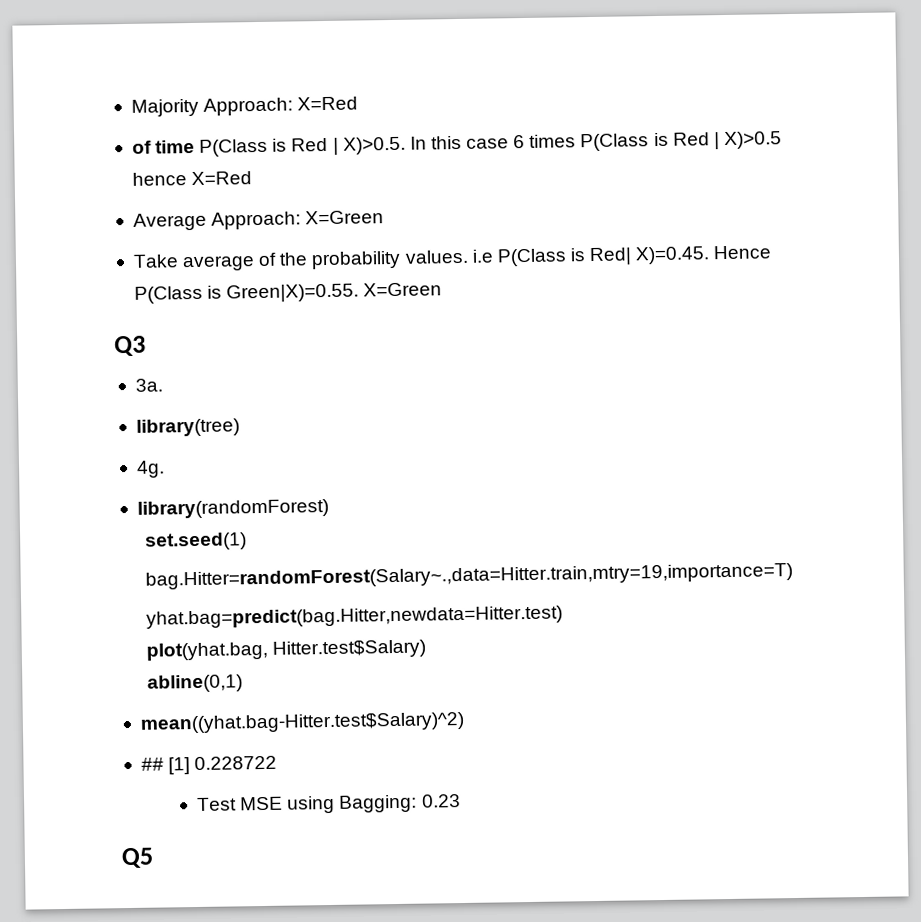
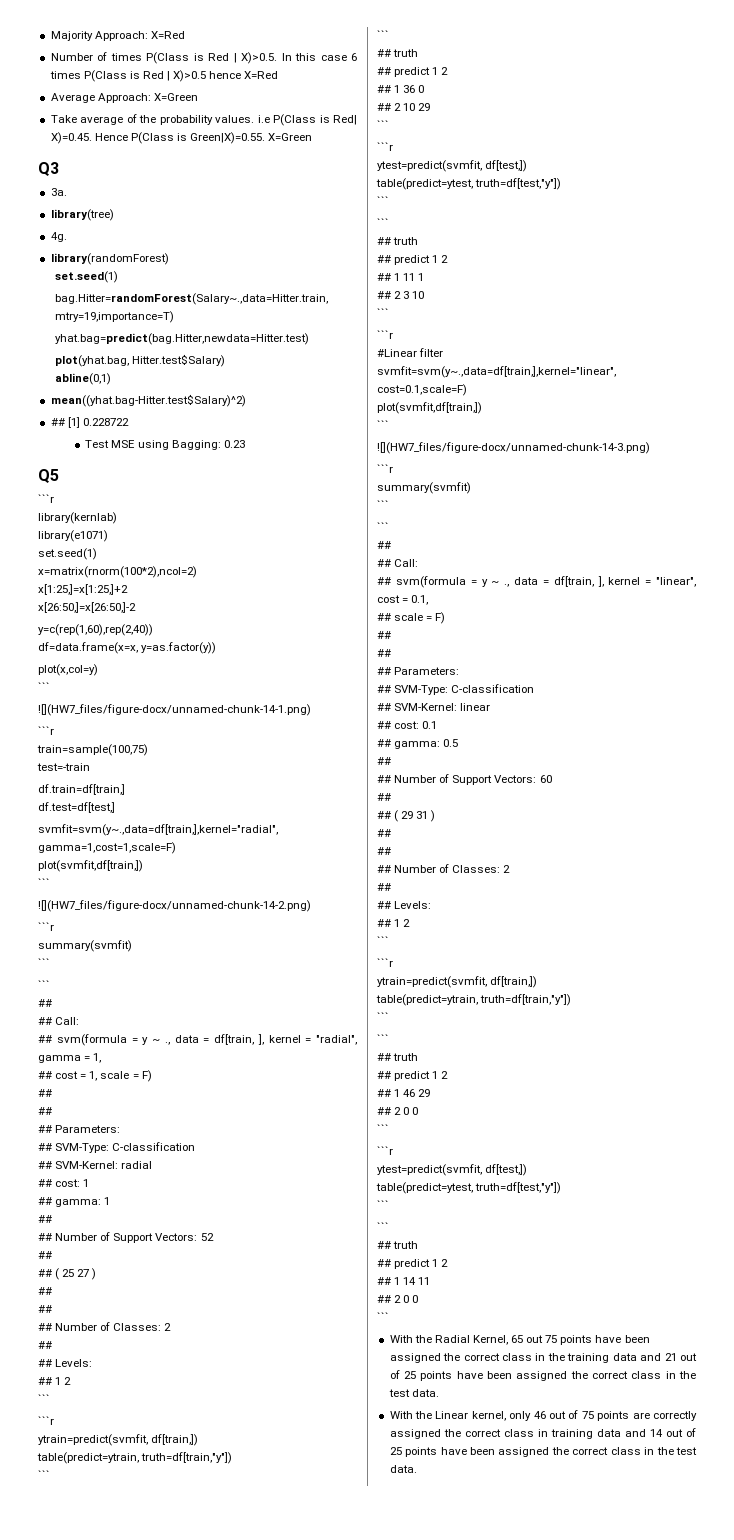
- of time P(Class is Red | X)>0.5. In this case 6 times P(Class is Red | X)>0.5 hence X=Red
+ Number of times P(Class is Red | X)>0.5. In this case 6 times P(Class is Red | X)>0.5 hence X=Red
  Q5
+ ```r
+ library(kernlab)
+ library(e1071)
+ set.seed(1)
+ x=matrix(rnorm(100*2),ncol=2)
+ x[1:25,]=x[1:25,]+2
+ x[26:50,]=x[26:50,]-2
+ y=c(rep(1,60),rep(2,40))
+ df=data.frame(x=x, y=as.factor(y))
+ plot(x,col=y)
+ ```
+ ![](HW7_files/figure-docx/unnamed-chunk-14-1.png)
+ ```r
+ train=sample(100,75)
+ test=-train
+ df.train=df[train,]
+ df.test=df[test,]
+ svmfit=svm(y~.,data=df[train,],kernel="radial", gamma=1,cost=1,scale=F)
+ plot(svmfit,df[train,])
+ ```
+ ![](HW7_files/figure-docx/unnamed-chunk-14-2.png)
+ ```r
+ summary(svmfit)
+ ```
+ ```
+ ##
+ ## Call:
+ ## svm(formula = y ~ ., data = df[train, ], kernel = "radial", gamma = 1,
+ ## cost = 1, scale = F)
+ ##
+ ##
+ ## Parameters:
+ ## SVM-Type: C-classification
+ ## SVM-Kernel: radial
+ ## cost: 1
+ ## gamma: 1
+ ##
+ ## Number of Support Vectors: 52
+ ##
+ ## ( 25 27 )
+ ##
+ ##
+ ## Number of Classes: 2
+ ##
+ ## Levels:
+ ## 1 2
+ ```
+ ```r
+ ytrain=predict(svmfit, df[train,])
+ table(predict=ytrain, truth=df[train,"y"])
+ ```
+ ```
+ ## truth
+ ## predict 1 2
+ ## 1 36 0
+ ## 2 10 29
+ ```
+ ```r
+ ytest=predict(svmfit, df[test,])
+ table(predict=ytest, truth=df[test,"y"])
+ ```
+ ```
+ ## truth
+ ## predict 1 2
+ ## 1 11 1
+ ## 2 3 10
+ ```
+ ```r
+ #Linear filter
+ svmfit=svm(y~.,data=df[train,],kernel="linear", cost=0.1,scale=F)
+ plot(svmfit,df[train,])
+ ```
+ ![](HW7_files/figure-docx/unnamed-chunk-14-3.png)
+ ```r
+ summary(svmfit)
+ ```
+ ```
+ ##
+ ## Call:
+ ## svm(formula = y ~ ., data = df[train, ], kernel = "linear", cost = 0.1,
+ ## scale = F)
+ ##
+ ##
+ ## Parameters:
+ ## SVM-Type: C-classification
+ ## SVM-Kernel: linear
+ ## cost: 0.1
+ ## gamma: 0.5
+ ##
+ ## Number of Support Vectors: 60
+ ##
+ ## ( 29 31 )
+ ##
+ ##
+ ## Number of Classes: 2
+ ##
+ ## Levels:
+ ## 1 2
+ ```
+ ```r
+ ytrain=predict(svmfit, df[train,])
+ table(predict=ytrain, truth=df[train,"y"])
+ ```
+ ```
+ ## truth
+ ## predict 1 2
+ ## 1 46 29
+ ## 2 0 0
+ ```
+ ```r
+ ytest=predict(svmfit, df[test,])
+ table(predict=ytest, truth=df[test,"y"])
+ ```
+ ```
+ ## truth
+ ## predict 1 2
+ ## 1 14 11
+ ## 2 0 0
+ ```
+ With the Radial Kernel, 65 out 75 points have been assigned the correct class in the training data and 21 out of 25 points have been assigned the correct class in the test data.
+ With the Linear kernel, only 46 out of 75 points are correctly assigned the correct class in training data and 14 out of 25 points have been assigned the correct class in the test data.

